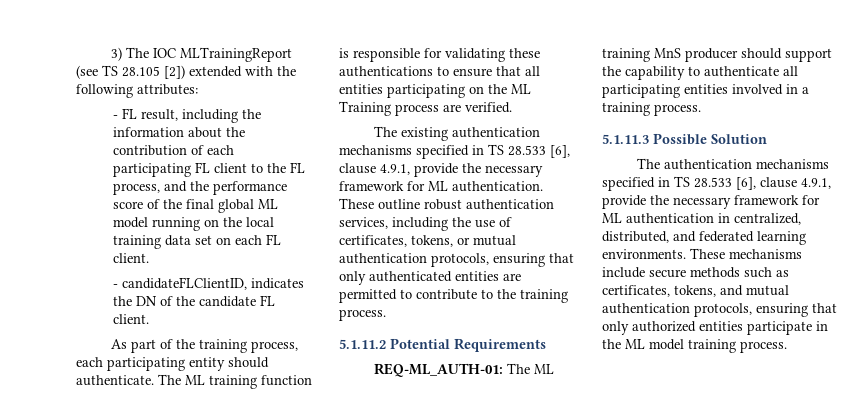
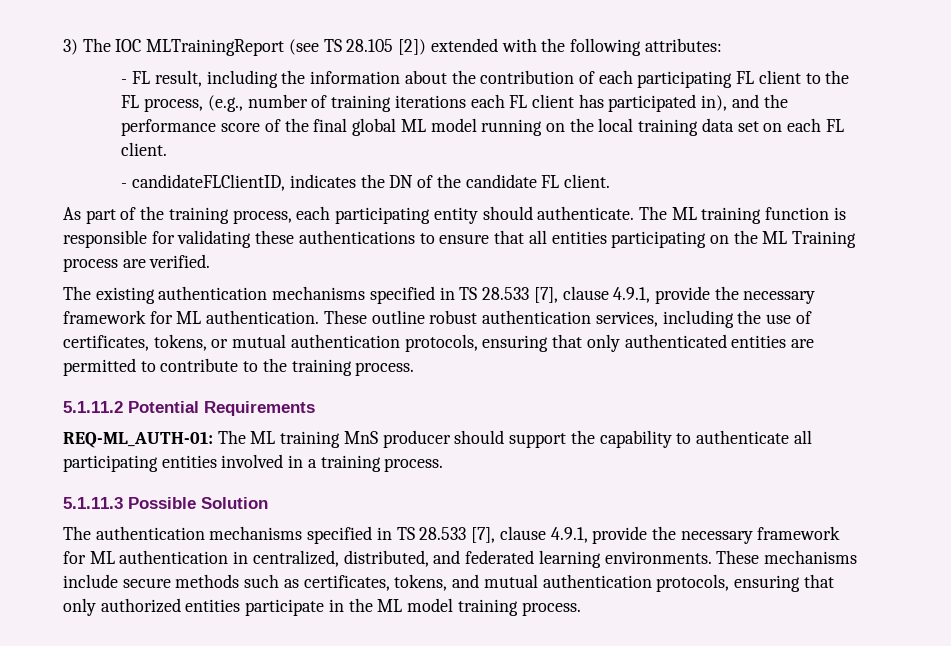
- - FL result, including the information about the contribution of each participating FL client to the FL process, and the performance score of the final global ML model running on the local training data set on each FL client.
+ - FL result, including the information about the contribution of each participating FL client to the FL process, (e.g., number of training iterations each FL client has participated in), and the performance score of the final global ML model running on the local training data set on each FL client.
- The existing authentication mechanisms specified in TS 28.533 [6], clause 4.9.1, provide the necessary framework for ML authentication.
+ The existing authentication mechanisms specified in TS 28.533 [7], clause 4.9.1, provide the necessary framework for ML authentication.
- The authentication mechanisms specified in TS 28.533 [6], clause 4.9.1, provide the necessary framework for ML authentication in centralized, distributed, and federated learning environments.
+ The authentication mechanisms specified in TS 28.533 [7], clause 4.9.1, provide the necessary framework for ML authentication in centralized, distributed, and federated learning environments.

